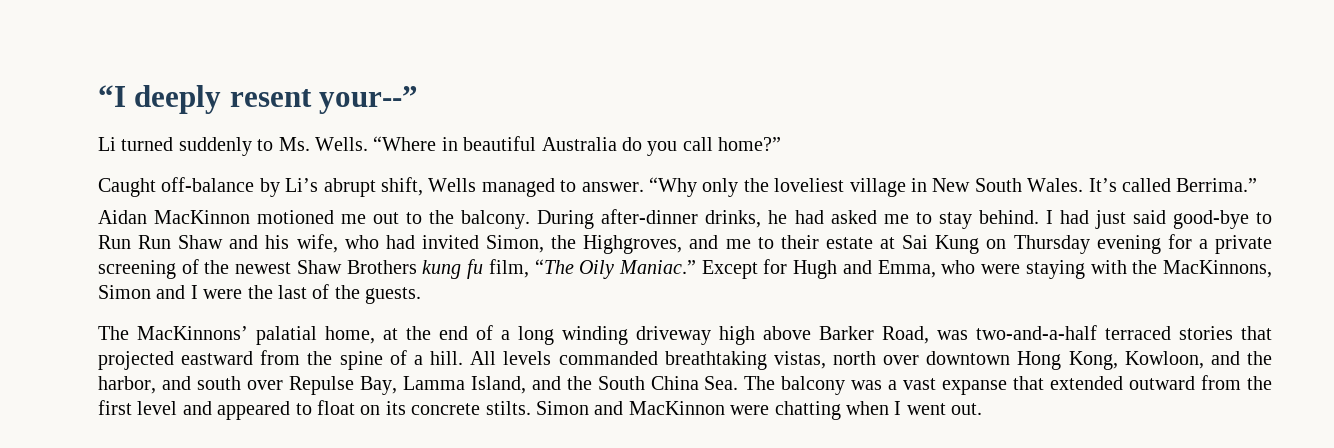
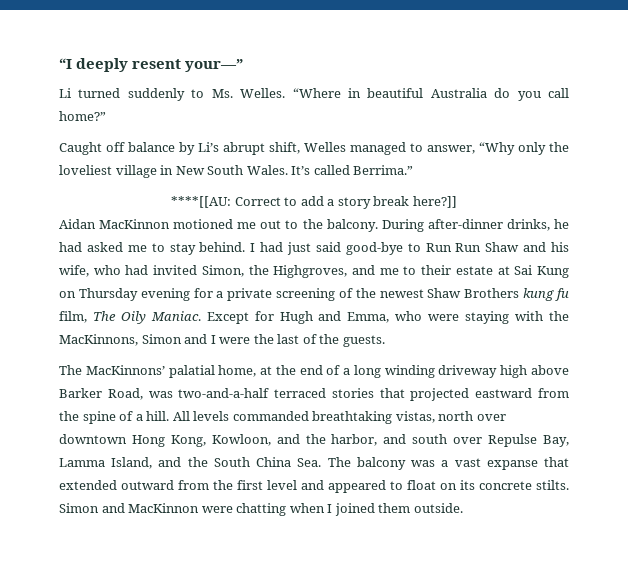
- “I deeply resent your--”
+ “I deeply resent your—”
- Li turned suddenly to Ms. Wells.
+ Li turned suddenly to Ms. Welles.
- Caught off-balance by Li’s abrupt shift, Wells managed to answer. “Why only the loveliest village in New South Wales.
+ Caught off balance by Li’s abrupt shift, Welles managed to answer, “Why only the loveliest village in New South Wales.
+ ****[[AU: Correct to add a story break here?]]
- I had just said good-bye to Run Run Shaw and his wife, who had invited Simon, the Highgroves, and me to their estate at Sai Kung on Thursday evening for a private screening of the newest Shaw Brothers kung fu film, “The Oily Maniac.”
+ I had just said good-bye to Run Run Shaw and his wife, who had invited Simon, the Highgroves, and me to their estate at Sai Kung on Thursday evening for a private screening of the newest Shaw Brothers kung fu film, The Oily Maniac.
- Simon and MacKinnon were chatting when I went out.
+ Simon and MacKinnon were chatting when I joined them outside.

